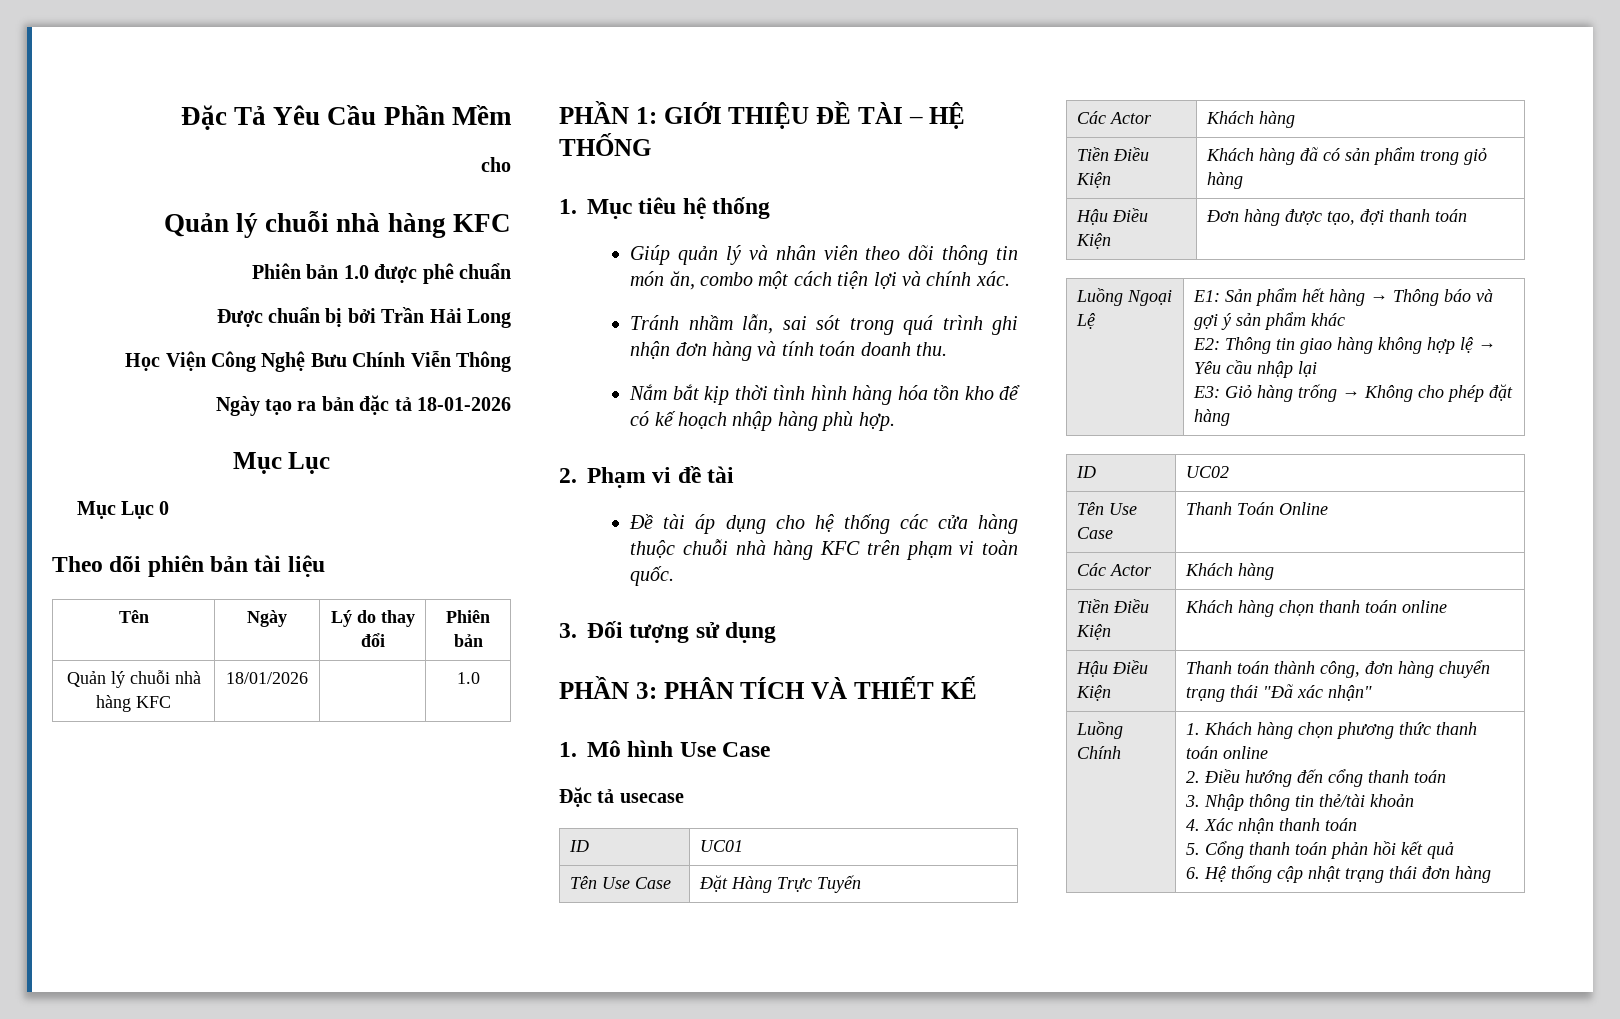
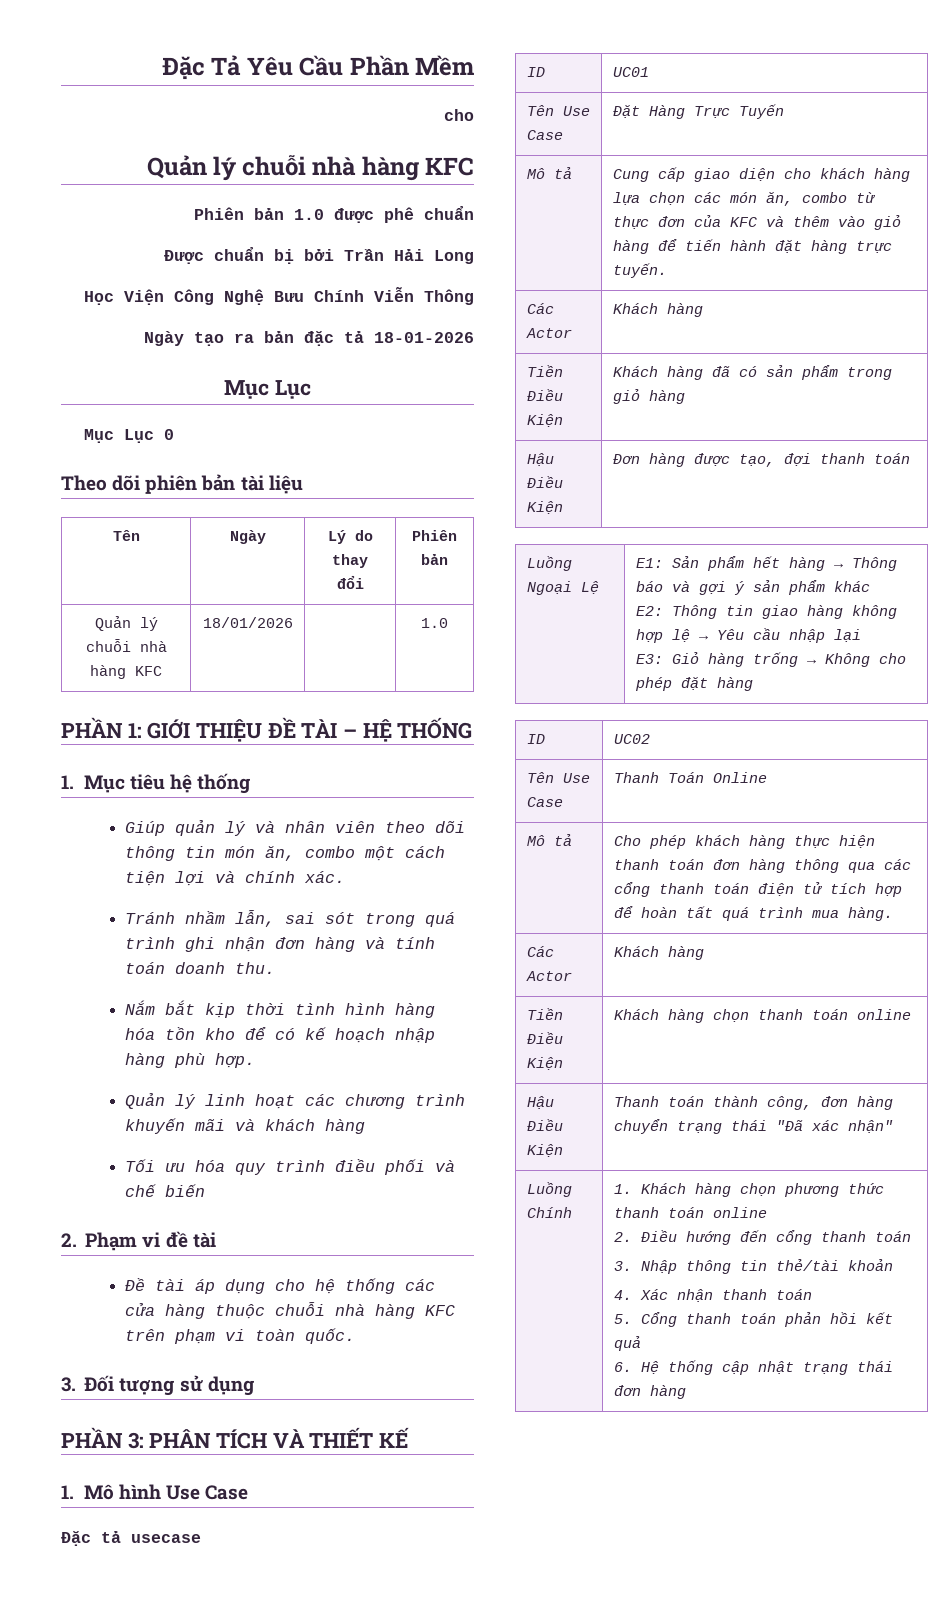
+ Quản lý linh hoạt các chương trình khuyến mãi và khách hàng
+ Tối ưu hóa quy trình điều phối và chế biến
+ Mô tả | Cung cấp giao diện cho khách hàng lựa chọn các món ăn, combo từ thực đơn của KFC và thêm vào giỏ hàng để tiến hành đặt hàng trực tuyến.
+ Mô tả | Cho phép khách hàng thực hiện thanh toán đơn hàng thông qua các cổng thanh toán điện tử tích hợp để hoàn tất quá trình mua hàng.

